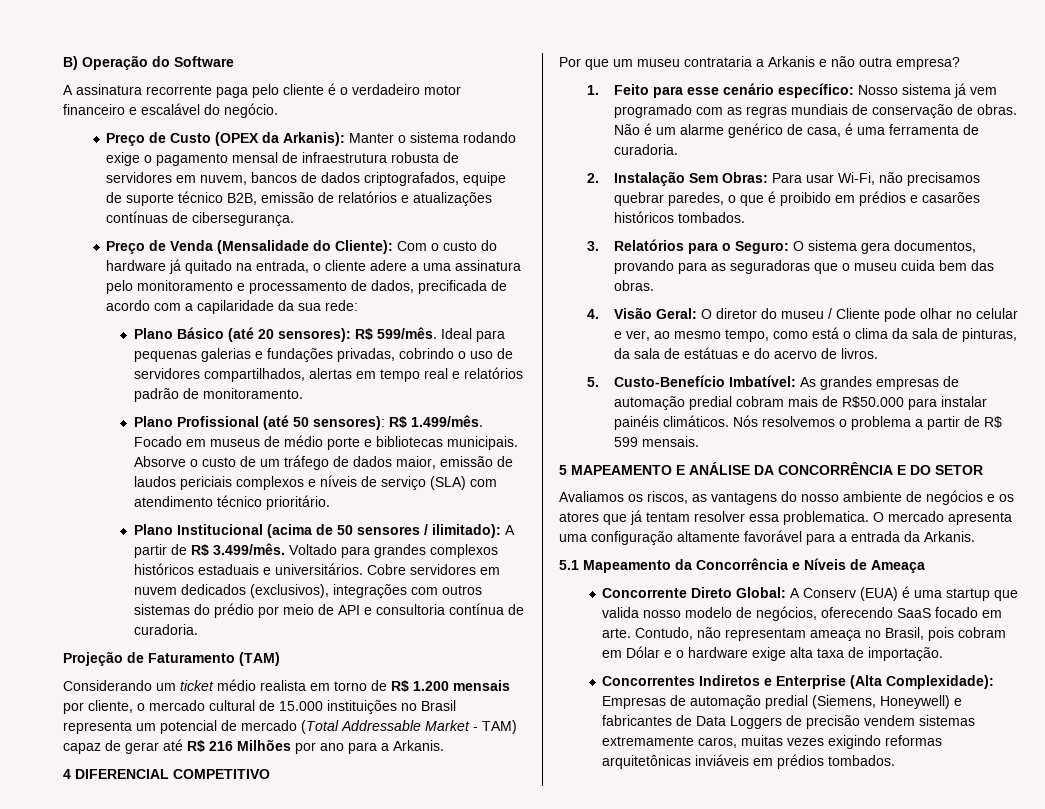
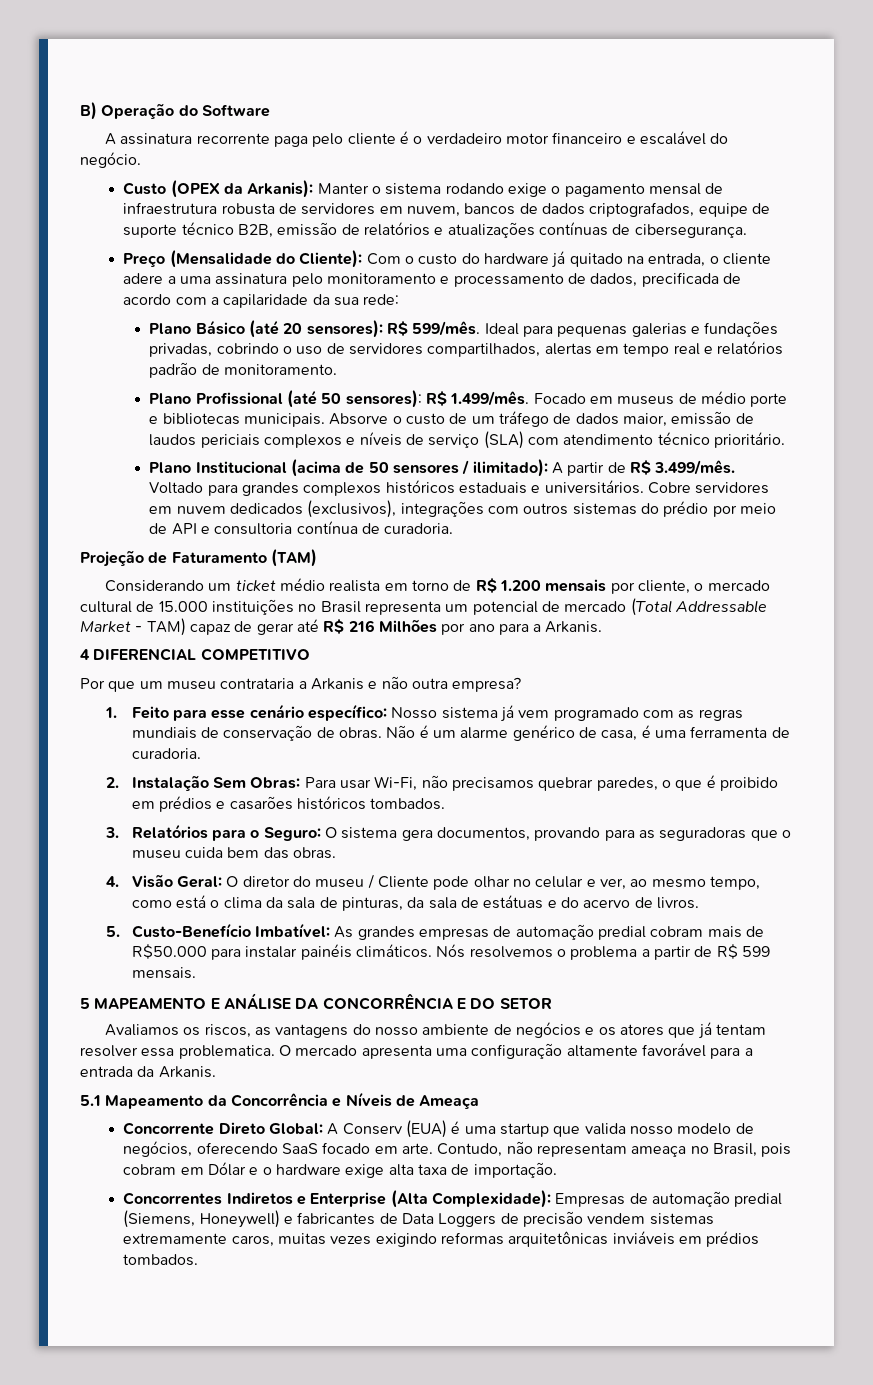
- Preço de Custo (OPEX da Arkanis): Manter o sistema rodando exige o pagamento mensal de infraestrutura robusta de servidores em nuvem, bancos de dados criptografados, equipe de suporte técnico B2B, emissão de relatórios e atualizações contínuas de cibersegurança.
+ Custo (OPEX da Arkanis): Manter o sistema rodando exige o pagamento mensal de infraestrutura robusta de servidores em nuvem, bancos de dados criptografados, equipe de suporte técnico B2B, emissão de relatórios e atualizações contínuas de cibersegurança.
- Preço de Venda (Mensalidade do Cliente): Com o custo do hardware já quitado na entrada, o cliente adere a uma assinatura pelo monitoramento e processamento de dados, precificada de acordo com a capilaridade da sua rede:
+ Preço (Mensalidade do Cliente): Com o custo do hardware já quitado na entrada, o cliente adere a uma assinatura pelo monitoramento e processamento de dados, precificada de acordo com a capilaridade da sua rede:

